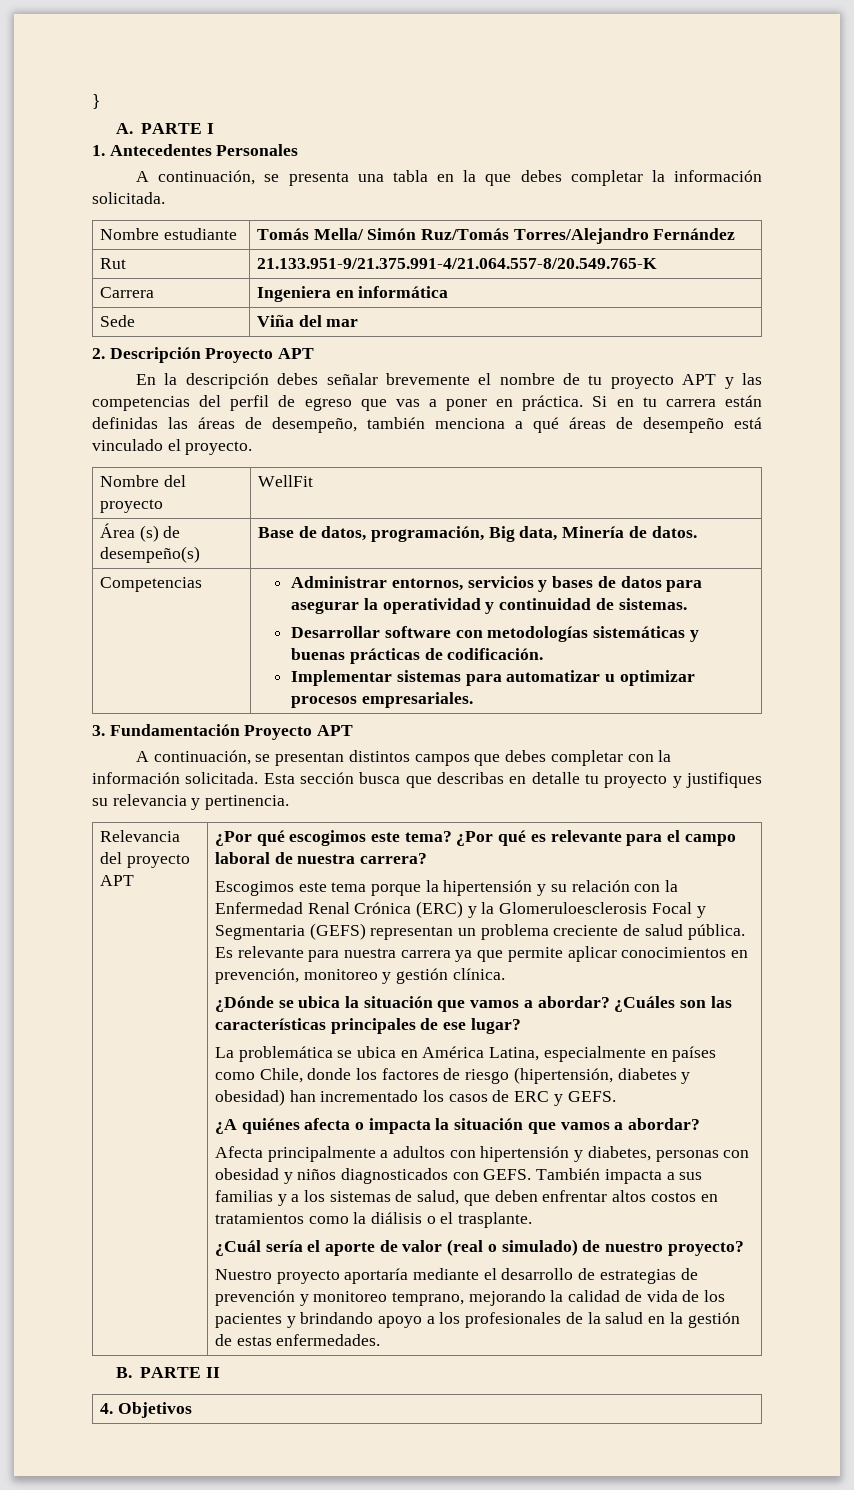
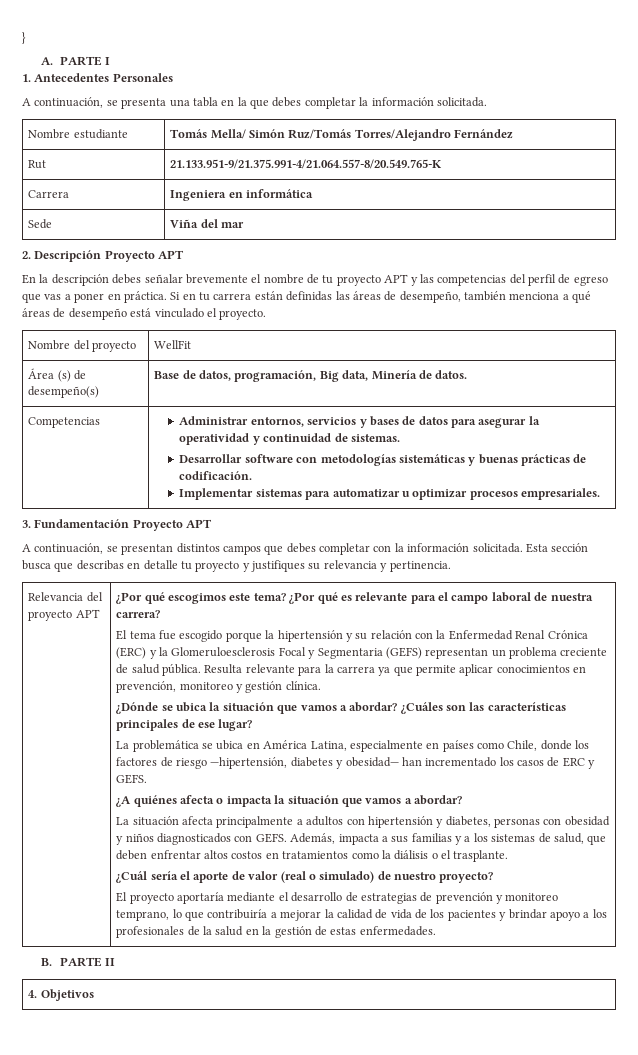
- Escogimos este tema porque la hipertensión y su relación con la Enfermedad Renal Crónica (ERC) y la Glomeruloesclerosis Focal y Segmentaria (GEFS) representan un problema creciente de salud pública.
+ El tema fue escogido porque la hipertensión y su relación con la Enfermedad Renal Crónica (ERC) y la Glomeruloesclerosis Focal y Segmentaria (GEFS) representan un problema creciente de salud pública.
- Es relevante para nuestra carrera ya que permite aplicar conocimientos en prevención, monitoreo y gestión clínica.
+ Resulta relevante para la carrera ya que permite aplicar conocimientos en prevención, monitoreo y gestión clínica.
- La problemática se ubica en América Latina, especialmente en países como Chile, donde los factores de riesgo (hipertensión, diabetes y obesidad) han incrementado los casos de ERC y GEFS.
+ La problemática se ubica en América Latina, especialmente en países como Chile, donde los factores de riesgo —hipertensión, diabetes y obesidad— han incrementado los casos de ERC y GEFS.
- Afecta principalmente a adultos con hipertensión y diabetes, personas con obesidad y niños diagnosticados con GEFS.
+ La situación afecta principalmente a adultos con hipertensión y diabetes, personas con obesidad y niños diagnosticados con GEFS.
- También impacta a sus familias y a los sistemas de salud, que deben enfrentar altos costos en tratamientos como la diálisis o el trasplante.
+ Además, impacta a sus familias y a los sistemas de salud, que deben enfrentar altos costos en tratamientos como la diálisis o el trasplante.
- Nuestro proyecto aportaría mediante el desarrollo de estrategias de prevención y monitoreo temprano, mejorando la calidad de vida de los pacientes y brindando apoyo a los profesionales de la salud en la gestión de estas enfermedades.
+ El proyecto aportaría mediante el desarrollo de estrategias de prevención y monitoreo temprano, lo que contribuiría a mejorar la calidad de vida de los pacientes y brindar apoyo a los profesionales de la salud en la gestión de estas enfermedades.

